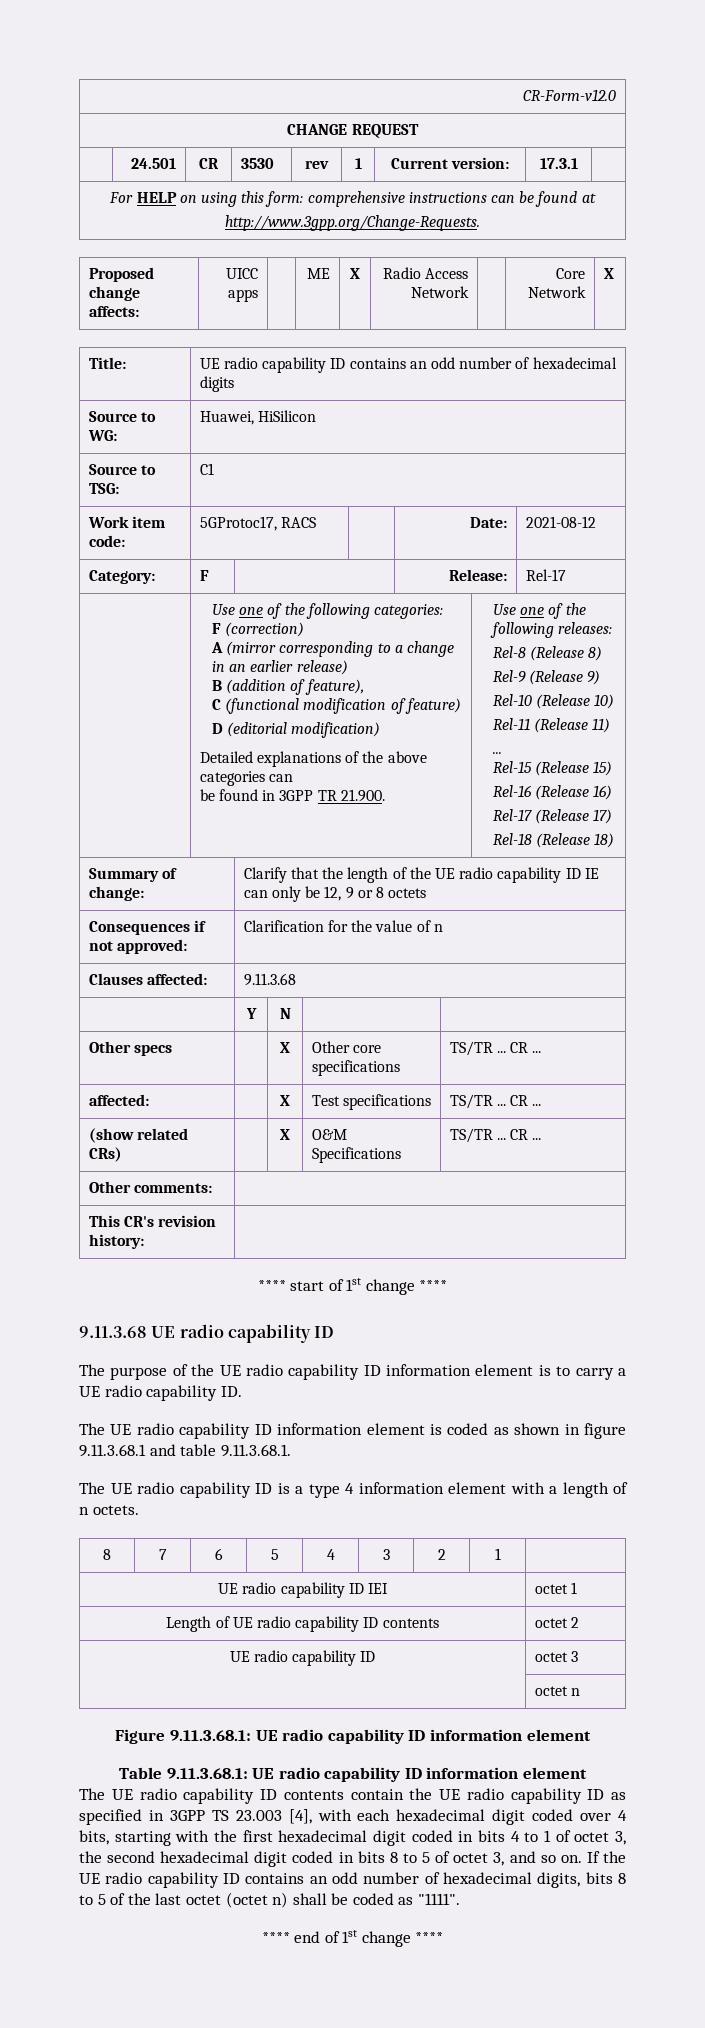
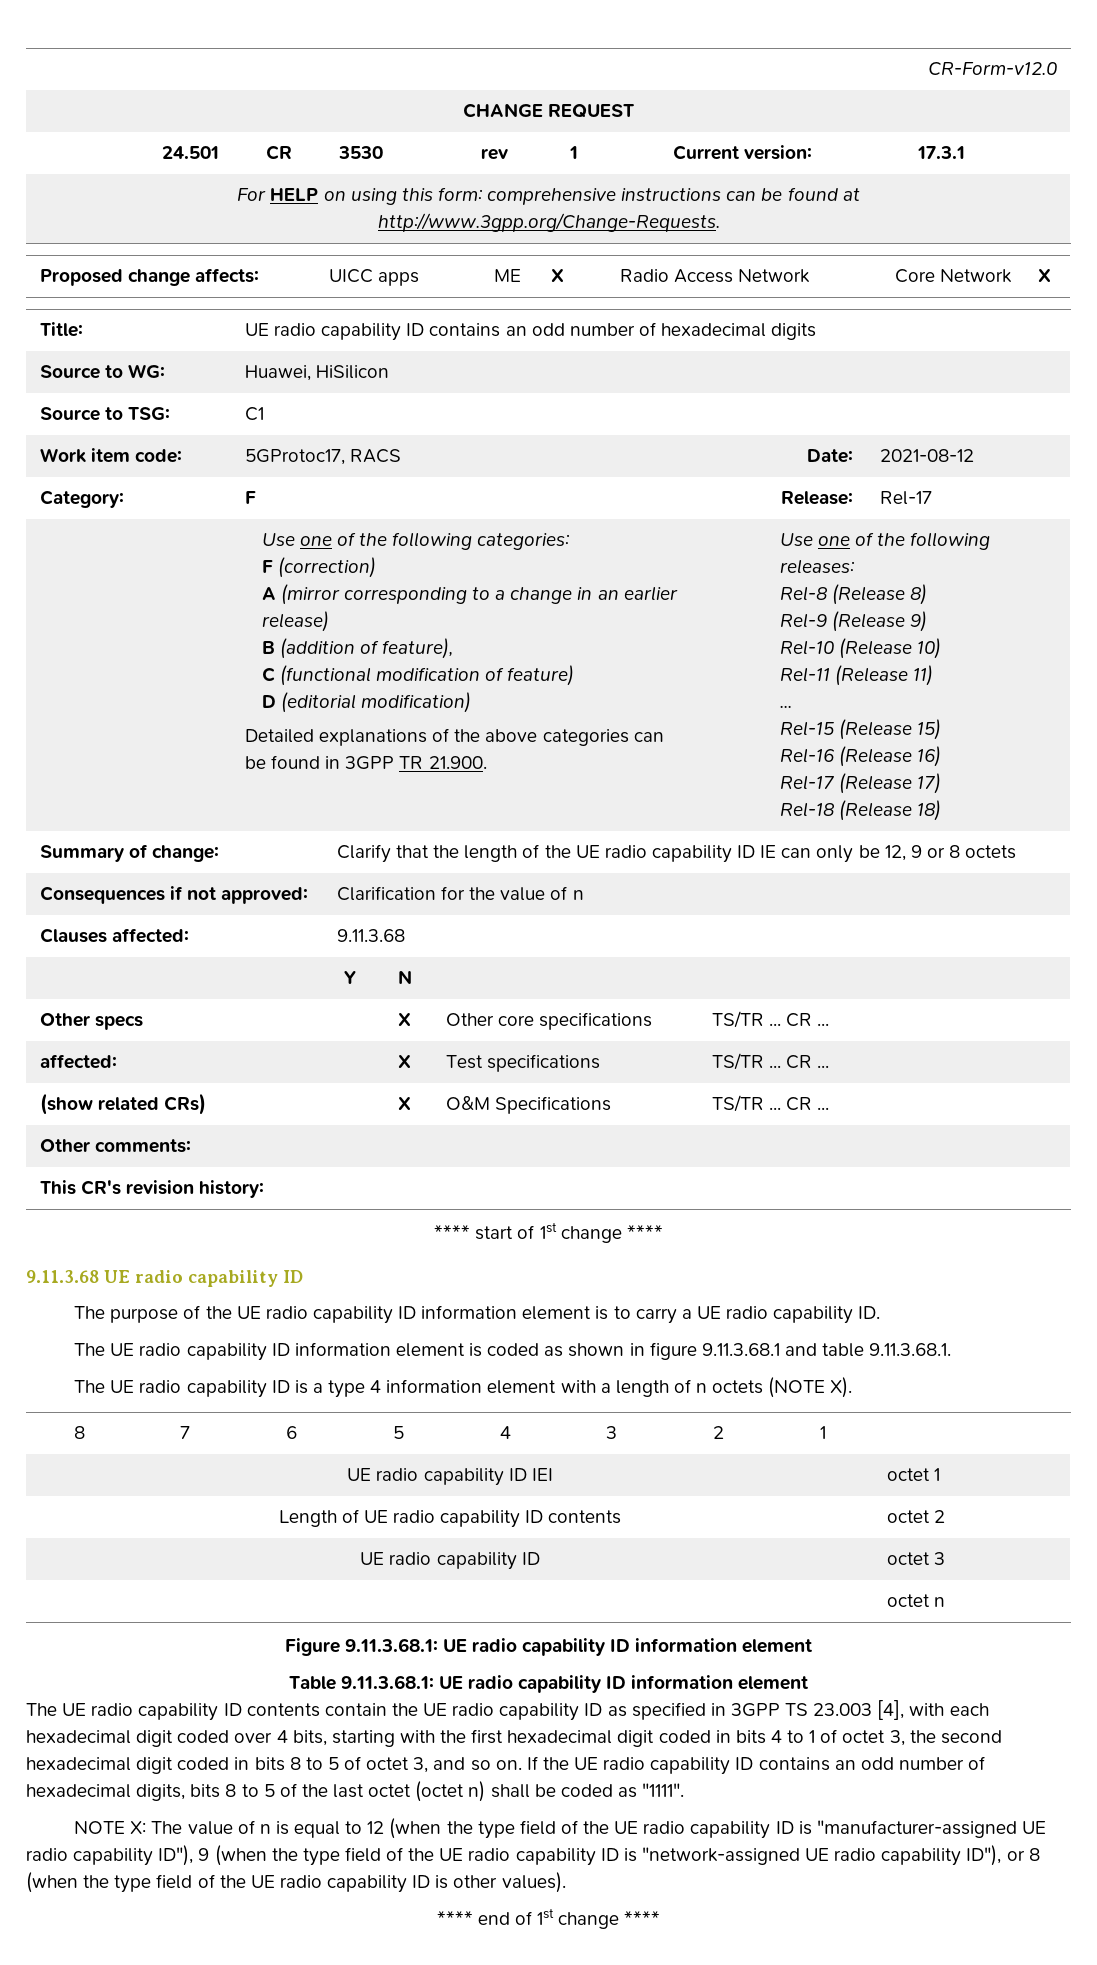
- The UE radio capability ID is a type 4 information element with a length of n octets.
+ The UE radio capability ID is a type 4 information element with a length of n octets (NOTE X).
+ NOTE X: The value of n is equal to 12 (when the type field of the UE radio capability ID is "manufacturer-assigned UE radio capability ID"), 9 (when the type field of the UE radio capability ID is "network-assigned UE radio capability ID"), or 8 (when the type field of the UE radio capability ID is other values).

